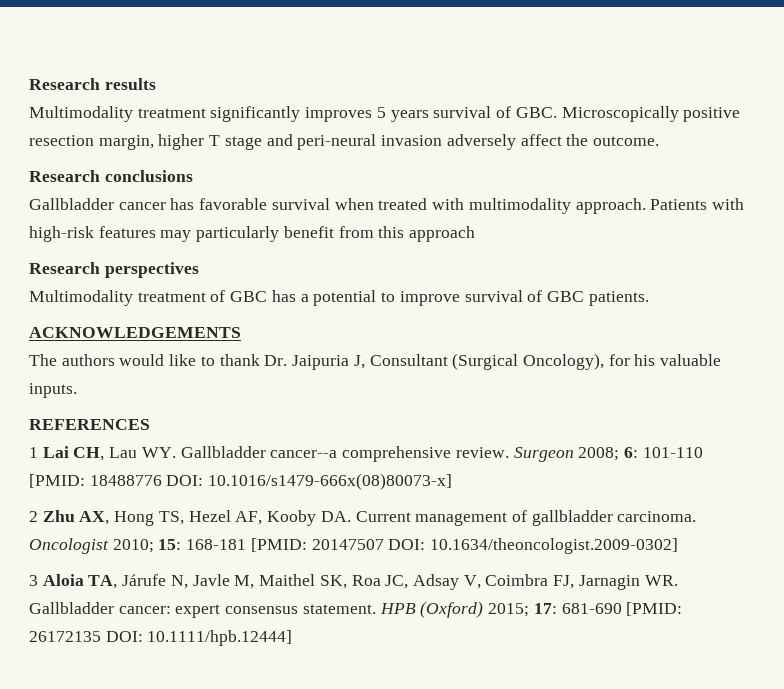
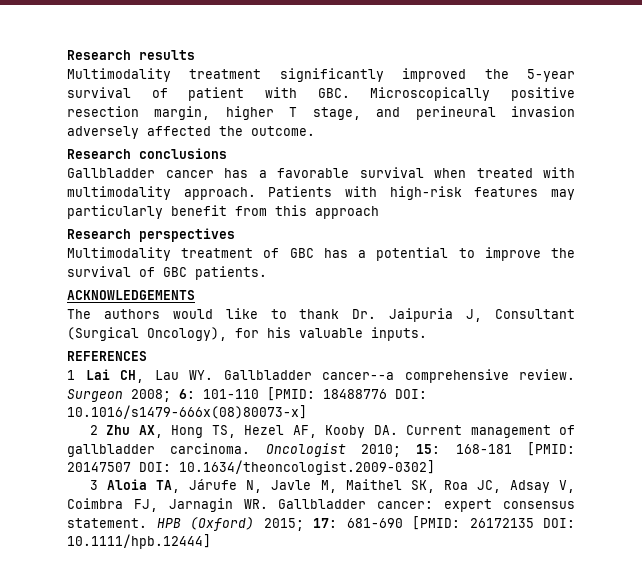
- Multimodality treatment significantly improves 5 years survival of GBC. Microscopically positive resection margin, higher T stage and peri-neural invasion adversely affect the outcome.
+ Multimodality treatment significantly improved the 5-year survival of patient with GBC. Microscopically positive resection margin, higher T stage, and perineural invasion adversely affected the outcome.
- Gallbladder cancer has favorable survival when treated with multimodality approach.
+ Gallbladder cancer has a favorable survival when treated with multimodality approach.
- Multimodality treatment of GBC has a potential to improve survival of GBC patients.
+ Multimodality treatment of GBC has a potential to improve the survival of GBC patients.

